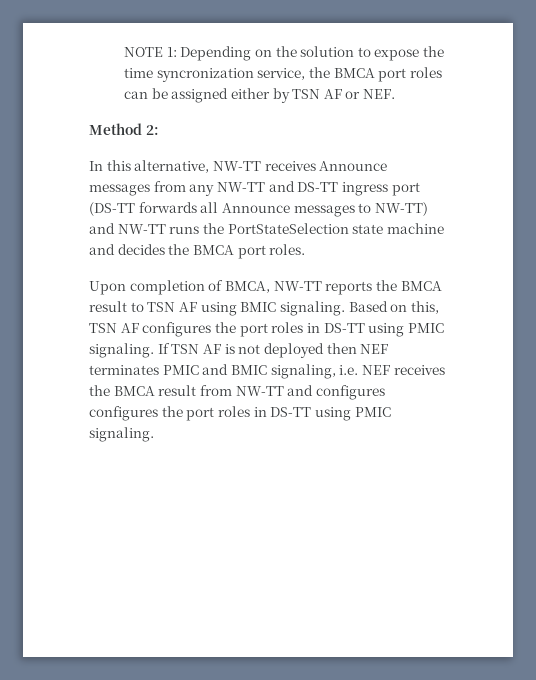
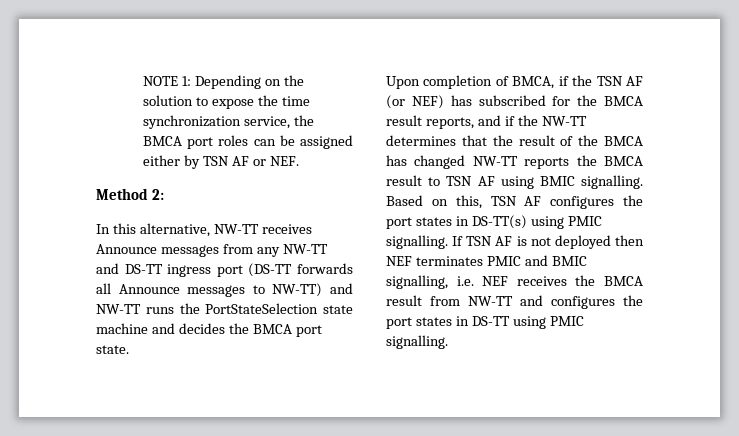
- NOTE 1: Depending on the solution to expose the time syncronization service, the BMCA port roles can be assigned either by TSN AF or NEF.
+ NOTE 1: Depending on the solution to expose the time synchronization service, the BMCA port roles can be assigned either by TSN AF or NEF.
- In this alternative, NW-TT receives Announce messages from any NW-TT and DS-TT ingress port (DS-TT forwards all Announce messages to NW-TT) and NW-TT runs the PortStateSelection state machine and decides the BMCA port roles.
+ In this alternative, NW-TT receives Announce messages from any NW-TT and DS-TT ingress port (DS-TT forwards all Announce messages to NW-TT) and NW-TT runs the PortStateSelection state machine and decides the BMCA port state.
- Upon completion of BMCA, NW-TT reports the BMCA result to TSN AF using BMIC signaling.
+ Upon completion of BMCA, if the TSN AF (or NEF) has subscribed for the BMCA result reports, and if the NW-TT determines that the result of the BMCA has changed NW-TT reports the BMCA result to TSN AF using BMIC signalling.
- Based on this, TSN AF configures the port roles in DS-TT using PMIC signaling.
+ Based on this, TSN AF configures the port states in DS-TT(s) using PMIC signalling.
- If TSN AF is not deployed then NEF terminates PMIC and BMIC signaling, i.e. NEF receives the BMCA result from NW-TT and configures configures the port roles in DS-TT using PMIC signaling.
+ If TSN AF is not deployed then NEF terminates PMIC and BMIC signalling, i.e. NEF receives the BMCA result from NW-TT and configures the port states in DS-TT using PMIC signalling.

